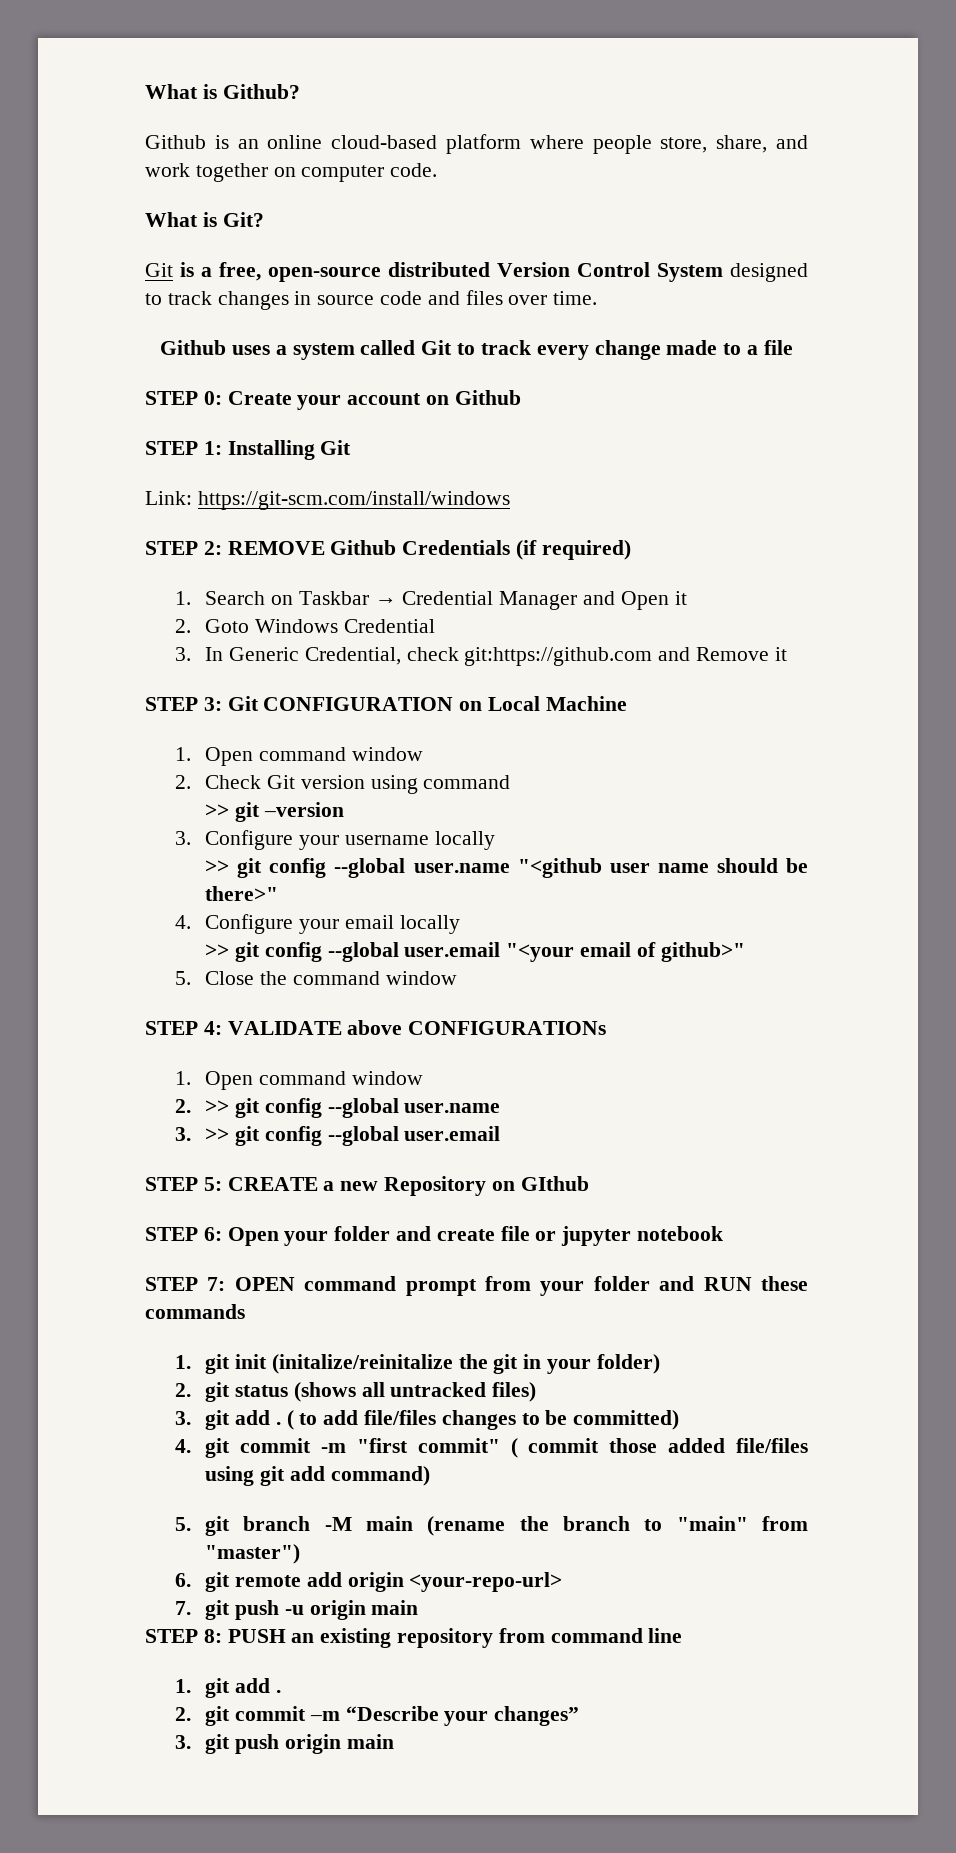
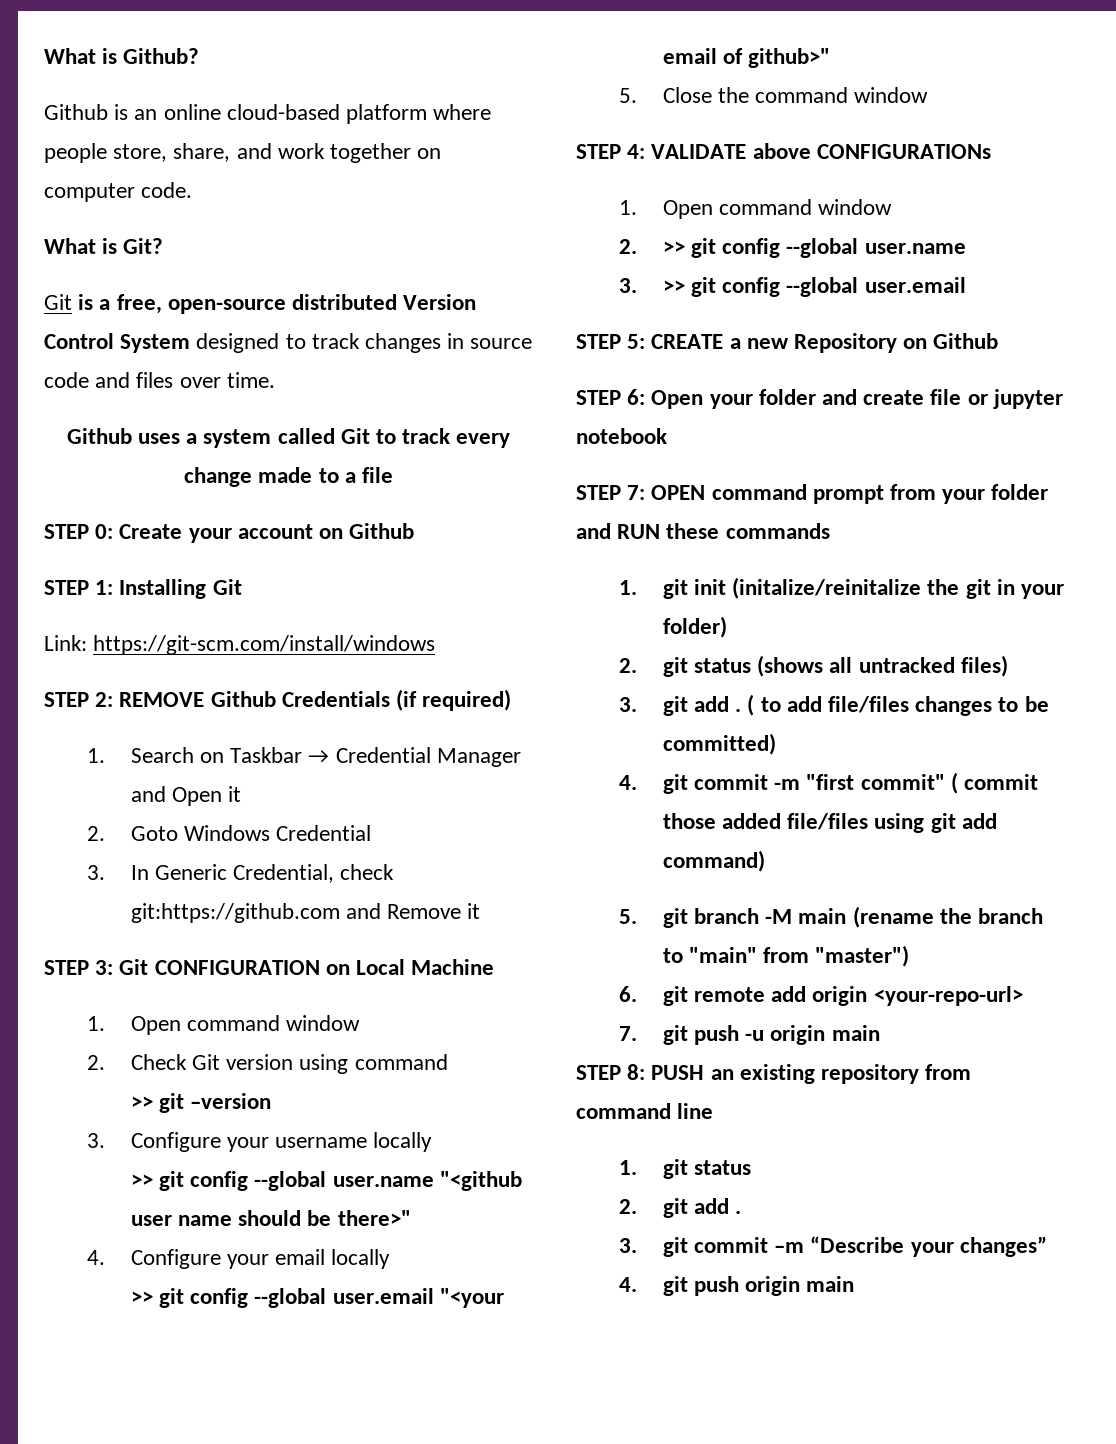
- STEP 5: CREATE a new Repository on GIthub
+ STEP 5: CREATE a new Repository on Github
- 1. git add .
+ 1. git status
+ 2. git add .
- 2. git commit –m “Describe your changes”
+ 3. git commit –m “Describe your changes”
- 3. git push origin main
+ 4. git push origin main

